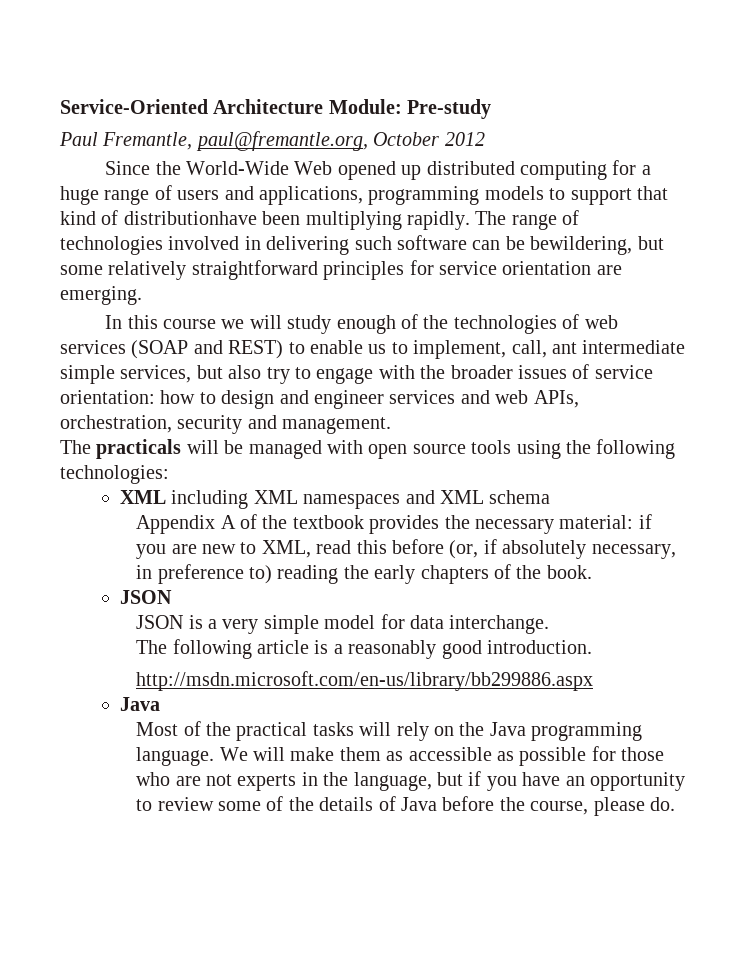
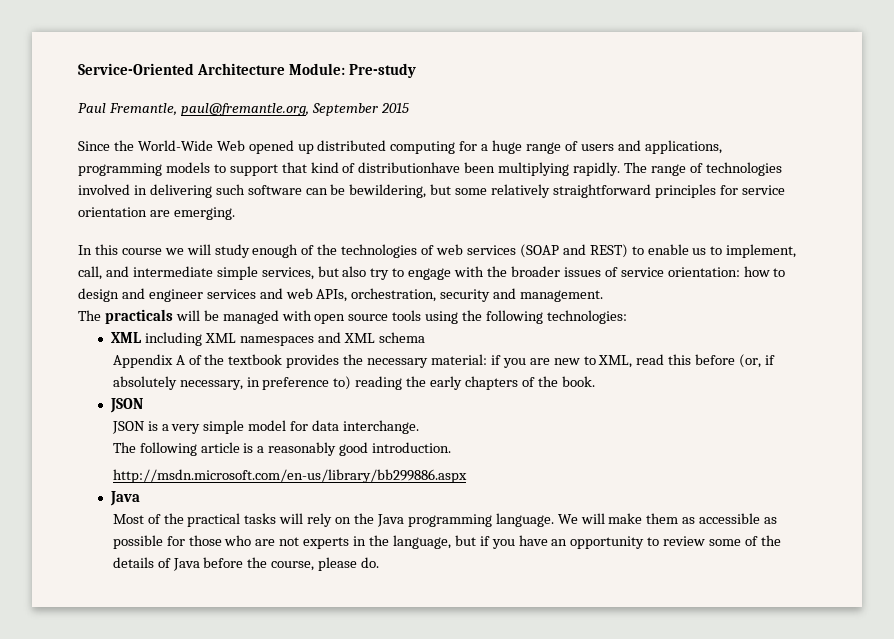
- Paul Fremantle, paul@fremantle.org, October 2012
+ Paul Fremantle, paul@fremantle.org, September 2015
- In this course we will study enough of the technologies of web services (SOAP and REST) to enable us to implement, call, ant intermediate simple services, but also try to engage with the broader issues of service orientation: how to design and engineer services and web APIs, orchestration, security and management.
+ In this course we will study enough of the technologies of web services (SOAP and REST) to enable us to implement, call, and intermediate simple services, but also try to engage with the broader issues of service orientation: how to design and engineer services and web APIs, orchestration, security and management.

